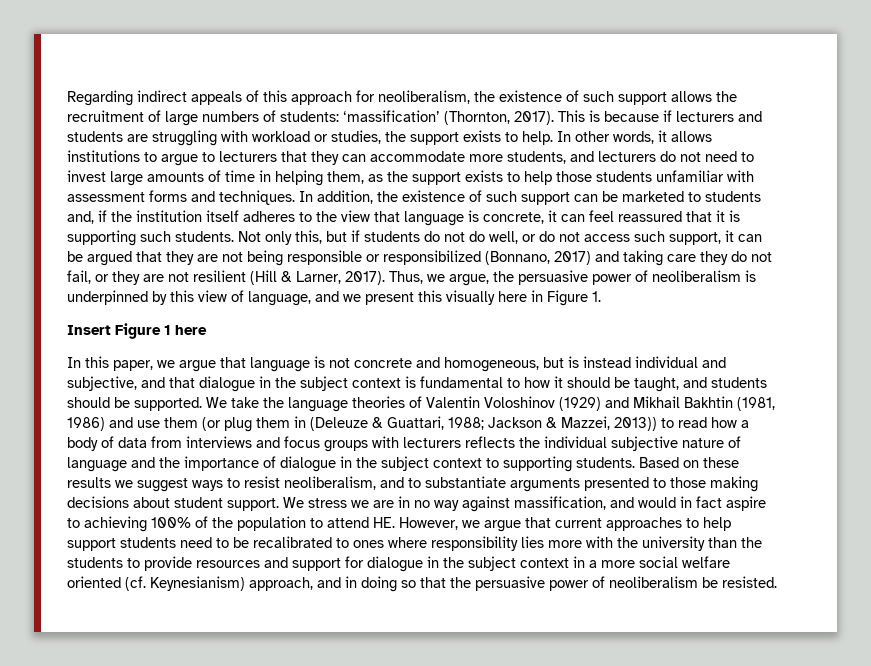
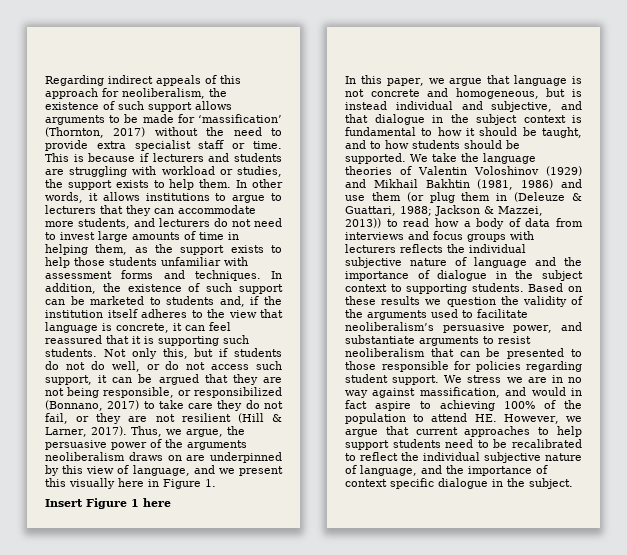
- Regarding indirect appeals of this approach for neoliberalism, the existence of such support allows the recruitment of large numbers of students: ‘massification’ (Thornton, 2017).
+ Regarding indirect appeals of this approach for neoliberalism, the existence of such support allows arguments to be made for ‘massification’ (Thornton, 2017) without the need to provide extra specialist staff or time.
- This is because if lecturers and students are struggling with workload or studies, the support exists to help.
+ This is because if lecturers and students are struggling with workload or studies, the support exists to help them.
- Not only this, but if students do not do well, or do not access such support, it can be argued that they are not being responsible or responsibilized (Bonnano, 2017) and taking care they do not fail, or they are not resilient (Hill & Larner, 2017).
+ Not only this, but if students do not do well, or do not access such support, it can be argued that they are not being responsible, or responsibilized (Bonnano, 2017) to take care they do not fail, or they are not resilient (Hill & Larner, 2017).
- Thus, we argue, the persuasive power of neoliberalism is underpinned by this view of language, and we present this visually here in Figure 1.
+ Thus, we argue, the persuasive power of the arguments neoliberalism draws on are underpinned by this view of language, and we present this visually here in Figure 1.
- In this paper, we argue that language is not concrete and homogeneous, but is instead individual and subjective, and that dialogue in the subject context is fundamental to how it should be taught, and students should be supported.
+ In this paper, we argue that language is not concrete and homogeneous, but is instead individual and subjective, and that dialogue in the subject context is fundamental to how it should be taught, and to how students should be supported.
- Based on these results we suggest ways to resist neoliberalism, and to substantiate arguments presented to those making decisions about student support.
+ Based on these results we question the validity of the arguments used to facilitate neoliberalism’s persuasive power, and substantiate arguments to resist neoliberalism that can be presented to those responsible for policies regarding student support.
- We stress we are in no way against massification, and would in fact aspire to achieving 100% of the population to attend HE. However, we argue that current approaches to help support students need to be recalibrated to ones where responsibility lies more with the university than the students to provide resources and support for dialogue in the subject context in a more social welfare oriented (cf. Keynesianism) approach, and in doing so that the persuasive power of neoliberalism be resisted.
+ We stress we are in no way against massification, and would in fact aspire to achieving 100% of the population to attend HE. However, we argue that current approaches to help support students need to be recalibrated to reflect the individual subjective nature of language, and the importance of context specific dialogue in the subject.

